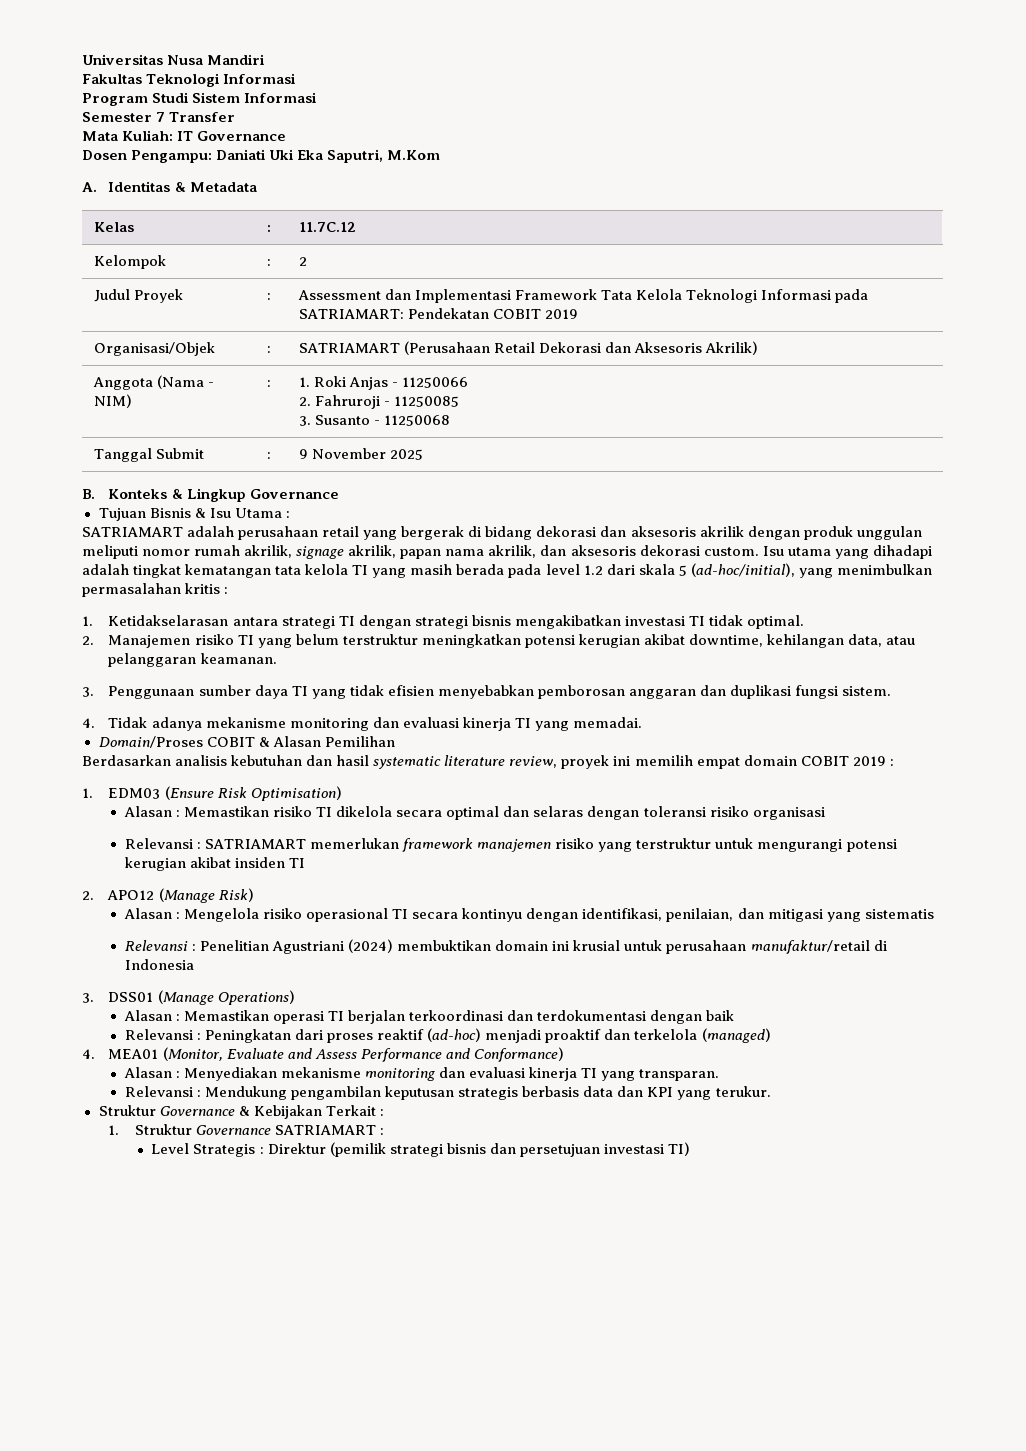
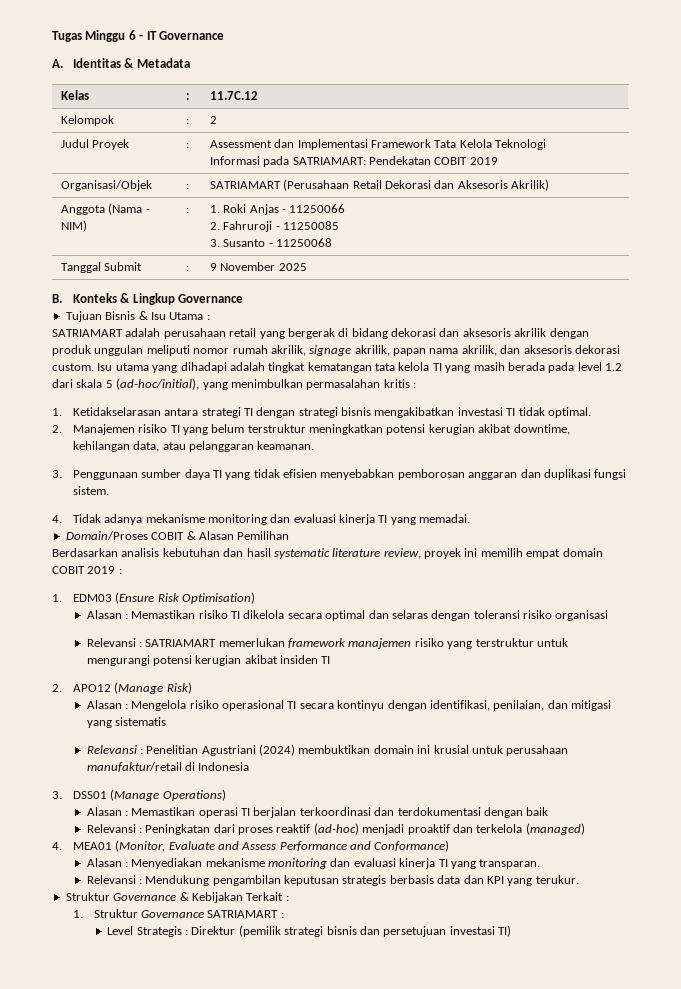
- Universitas Nusa Mandiri
- Fakultas Teknologi Informasi
- Program Studi Sistem Informasi
- Semester 7 Transfer
- Mata Kuliah: IT Governance
- Dosen Pengampu: Daniati Uki Eka Saputri, M.Kom
+ Tugas Minggu 6 - IT Governance

